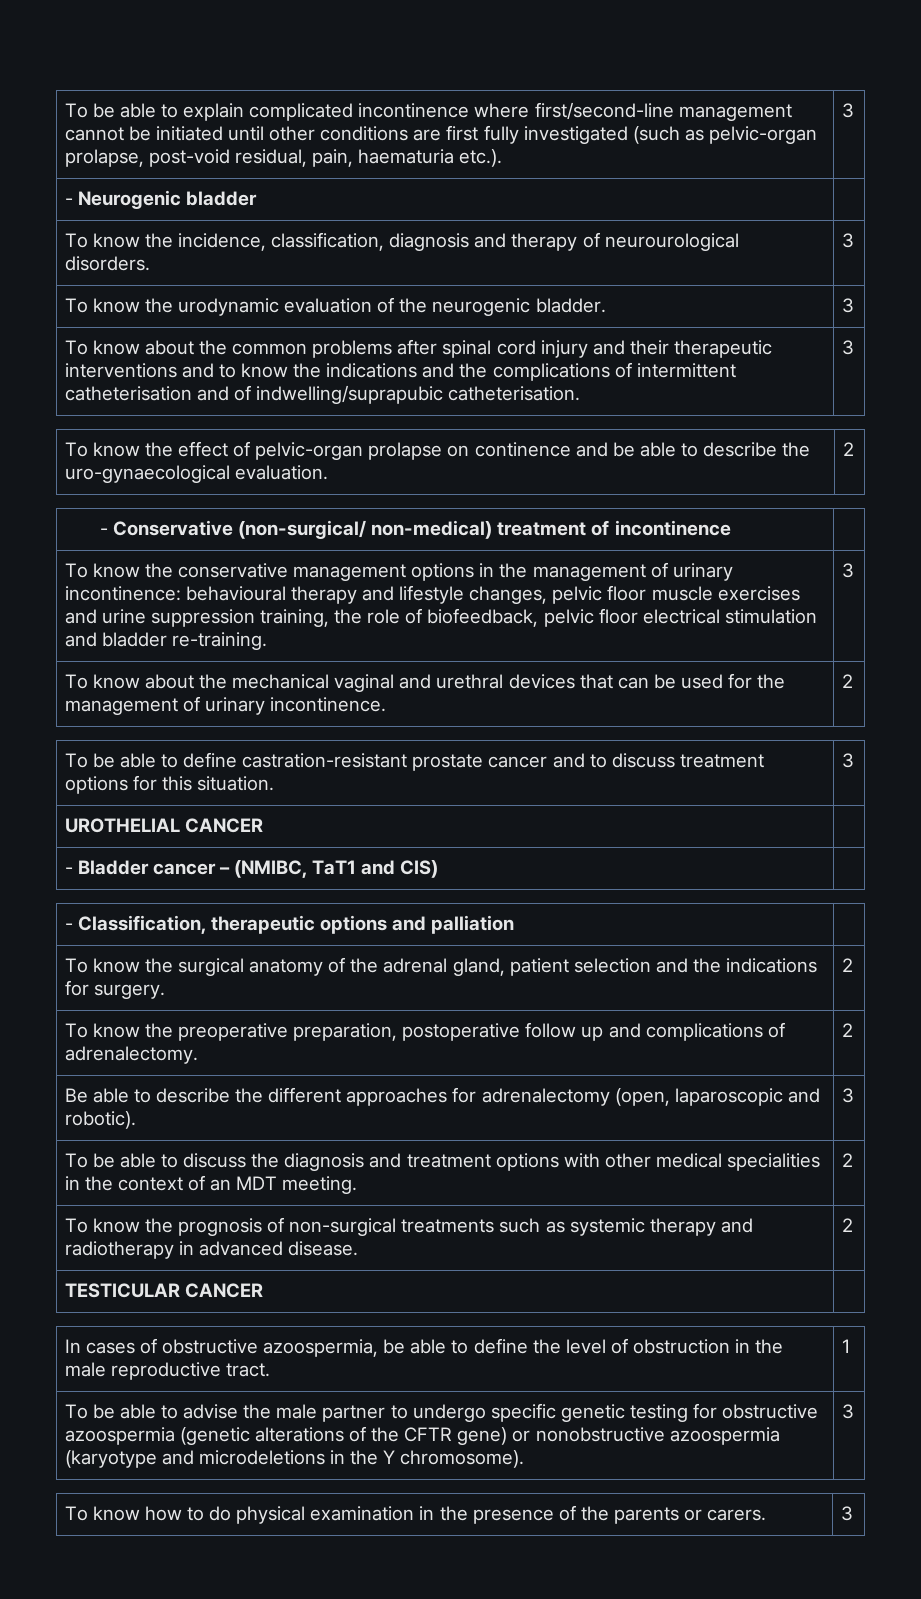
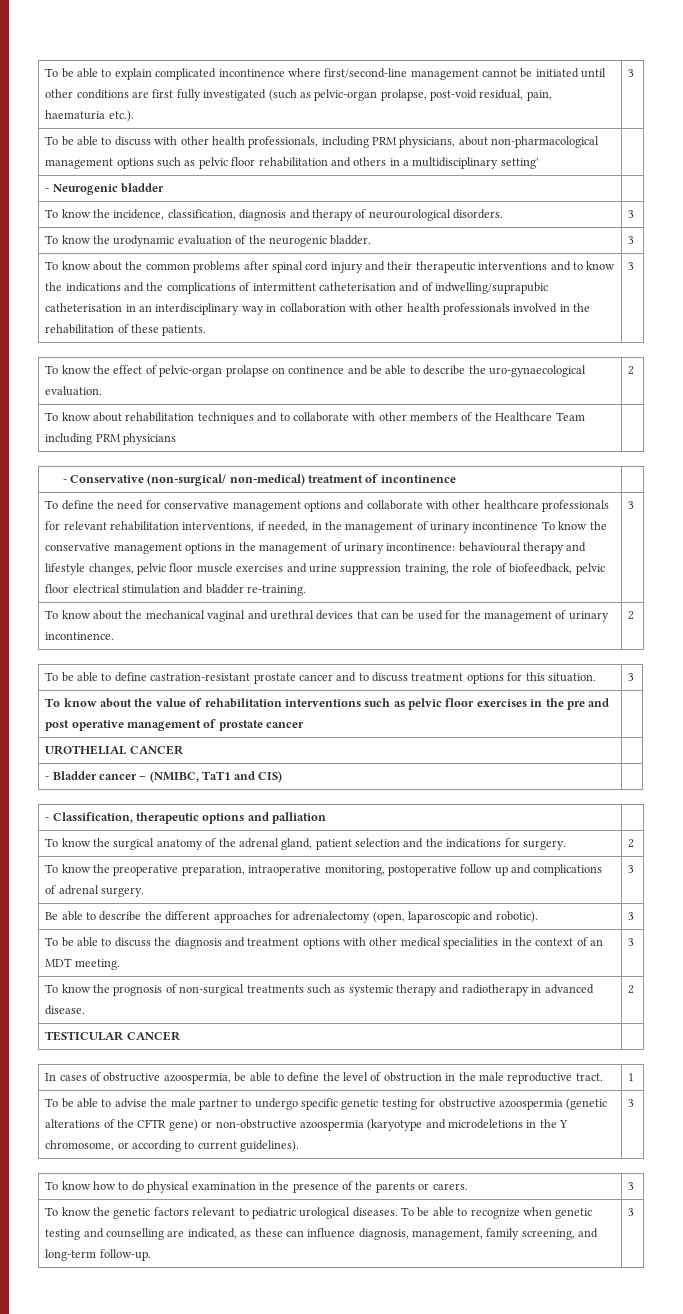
+ To be able to discuss with other health professionals, including PRM physicians, about non-pharmacological management options such as pelvic floor rehabilitation and others in a multidisciplinary setting' |
- To know about the common problems after spinal cord injury and their therapeutic interventions and to know the indications and the complications of intermittent catheterisation and of indwelling/suprapubic catheterisation.
+ To know about the common problems after spinal cord injury and their therapeutic interventions and to know the indications and the complications of intermittent catheterisation and of indwelling/suprapubic catheterisation in an interdisciplinary way in collaboration with other health professionals involved in the rehabilitation of these patients.
+ To know about rehabilitation techniques and to collaborate with other members of the Healthcare Team including PRM physicians |
- To know the conservative management options in the management of urinary incontinence: behavioural therapy and lifestyle changes, pelvic floor muscle exercises and urine suppression training, the role of biofeedback, pelvic floor electrical stimulation and bladder re-training.
+ To define the need for conservative management options and collaborate with other healthcare professionals for relevant rehabilitation interventions, if needed, in the management of urinary incontinence To know the conservative management options in the management of urinary incontinence: behavioural therapy and lifestyle changes, pelvic floor muscle exercises and urine suppression training, the role of biofeedback, pelvic floor electrical stimulation and bladder re-training.
+ To know about the value of rehabilitation interventions such as pelvic floor exercises in the pre and post operative management of prostate cancer |
- To know the preoperative preparation, postoperative follow up and complications of adrenalectomy. | 2
+ To know the preoperative preparation, intraoperative monitoring, postoperative follow up and complications of adrenal surgery. | 3
- To be able to discuss the diagnosis and treatment options with other medical specialities in the context of an MDT meeting. | 2
+ To be able to discuss the diagnosis and treatment options with other medical specialities in the context of an MDT meeting. | 3
- To be able to advise the male partner to undergo specific genetic testing for obstructive azoospermia (genetic alterations of the CFTR gene) or nonobstructive azoospermia (karyotype and microdeletions in the Y chromosome). | 3
+ To be able to advise the male partner to undergo specific genetic testing for obstructive azoospermia (genetic alterations of the CFTR gene) or non-obstructive azoospermia (karyotype and microdeletions in the Y chromosome, or according to current guidelines). | 3
+ To know the genetic factors relevant to pediatric urological diseases. To be able to recognize when genetic testing and counselling are indicated, as these can influence diagnosis, management, family screening, and long-term follow-up. | 3

